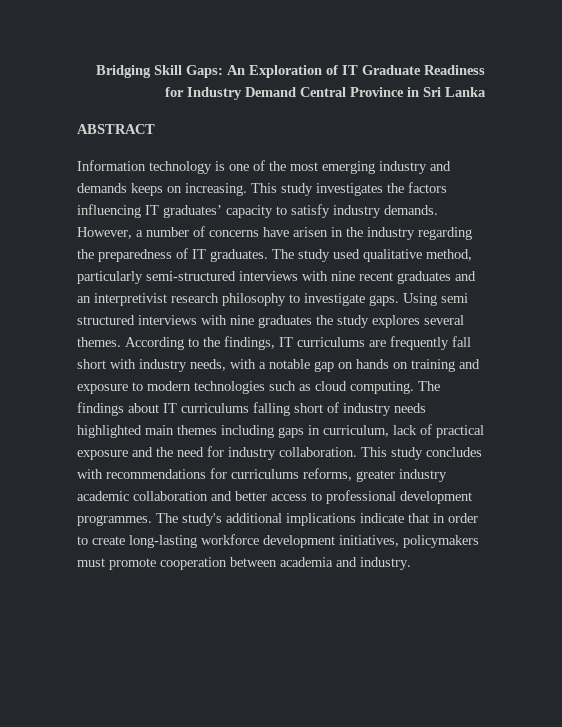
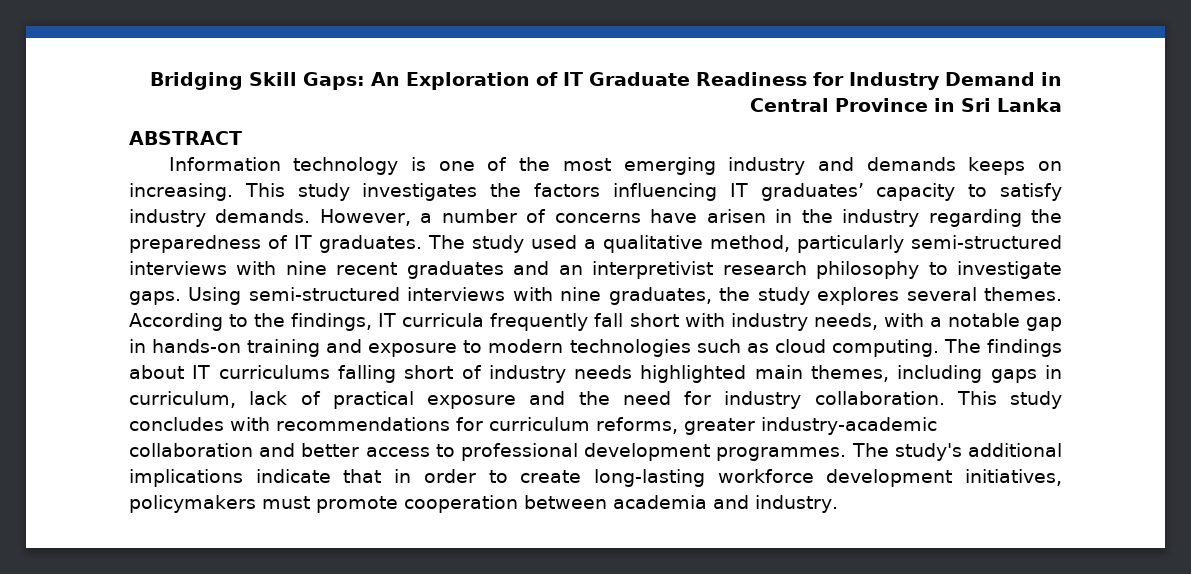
- Bridging Skill Gaps: An Exploration of IT Graduate Readiness for Industry Demand Central Province in Sri Lanka
+ Bridging Skill Gaps: An Exploration of IT Graduate Readiness for Industry Demand in Central Province in Sri Lanka
- The study used qualitative method, particularly semi-structured interviews with nine recent graduates and an interpretivist research philosophy to investigate gaps.
+ The study used a qualitative method, particularly semi-structured interviews with nine recent graduates and an interpretivist research philosophy to investigate gaps.
- Using semi structured interviews with nine graduates the study explores several themes.
+ Using semi-structured interviews with nine graduates, the study explores several themes.
- According to the findings, IT curriculums are frequently fall short with industry needs, with a notable gap on hands on training and exposure to modern technologies such as cloud computing.
+ According to the findings, IT curricula frequently fall short with industry needs, with a notable gap in hands-on training and exposure to modern technologies such as cloud computing.
- The findings about IT curriculums falling short of industry needs highlighted main themes including gaps in curriculum, lack of practical exposure and the need for industry collaboration.
+ The findings about IT curriculums falling short of industry needs highlighted main themes, including gaps in curriculum, lack of practical exposure and the need for industry collaboration.
- This study concludes with recommendations for curriculums reforms, greater industry academic collaboration and better access to professional development programmes.
+ This study concludes with recommendations for curriculum reforms, greater industry-academic collaboration and better access to professional development programmes.

